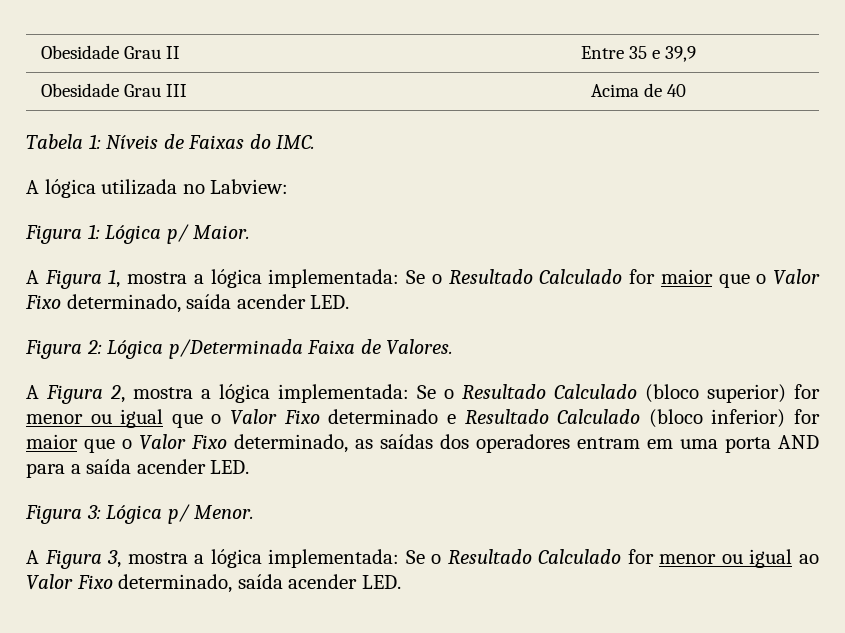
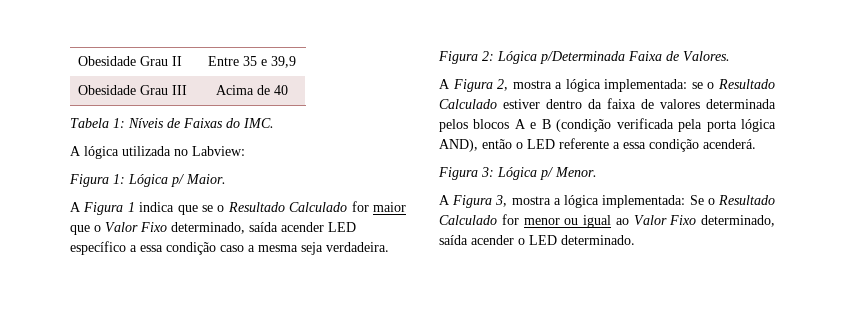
- A Figura 1, mostra a lógica implementada: Se o Resultado Calculado for maior que o Valor Fixo determinado, saída acender LED.
+ A Figura 1 indica que se o Resultado Calculado for maior que o Valor Fixo determinado, saída acender LED específico a essa condição caso a mesma seja verdadeira.
- A Figura 2, mostra a lógica implementada: Se o Resultado Calculado (bloco superior) for menor ou igual que o Valor Fixo determinado e Resultado Calculado (bloco inferior) for maior que o Valor Fixo determinado, as saídas dos operadores entram em uma porta AND para a saída acender LED.
+ A Figura 2, mostra a lógica implementada: se o Resultado Calculado estiver dentro da faixa de valores determinada pelos blocos A e B (condição verificada pela porta lógica AND), então o LED referente a essa condição acenderá.
- A Figura 3, mostra a lógica implementada: Se o Resultado Calculado for menor ou igual ao Valor Fixo determinado, saída acender LED.
+ A Figura 3, mostra a lógica implementada: Se o Resultado Calculado for menor ou igual ao Valor Fixo determinado, saída acender o LED determinado.

